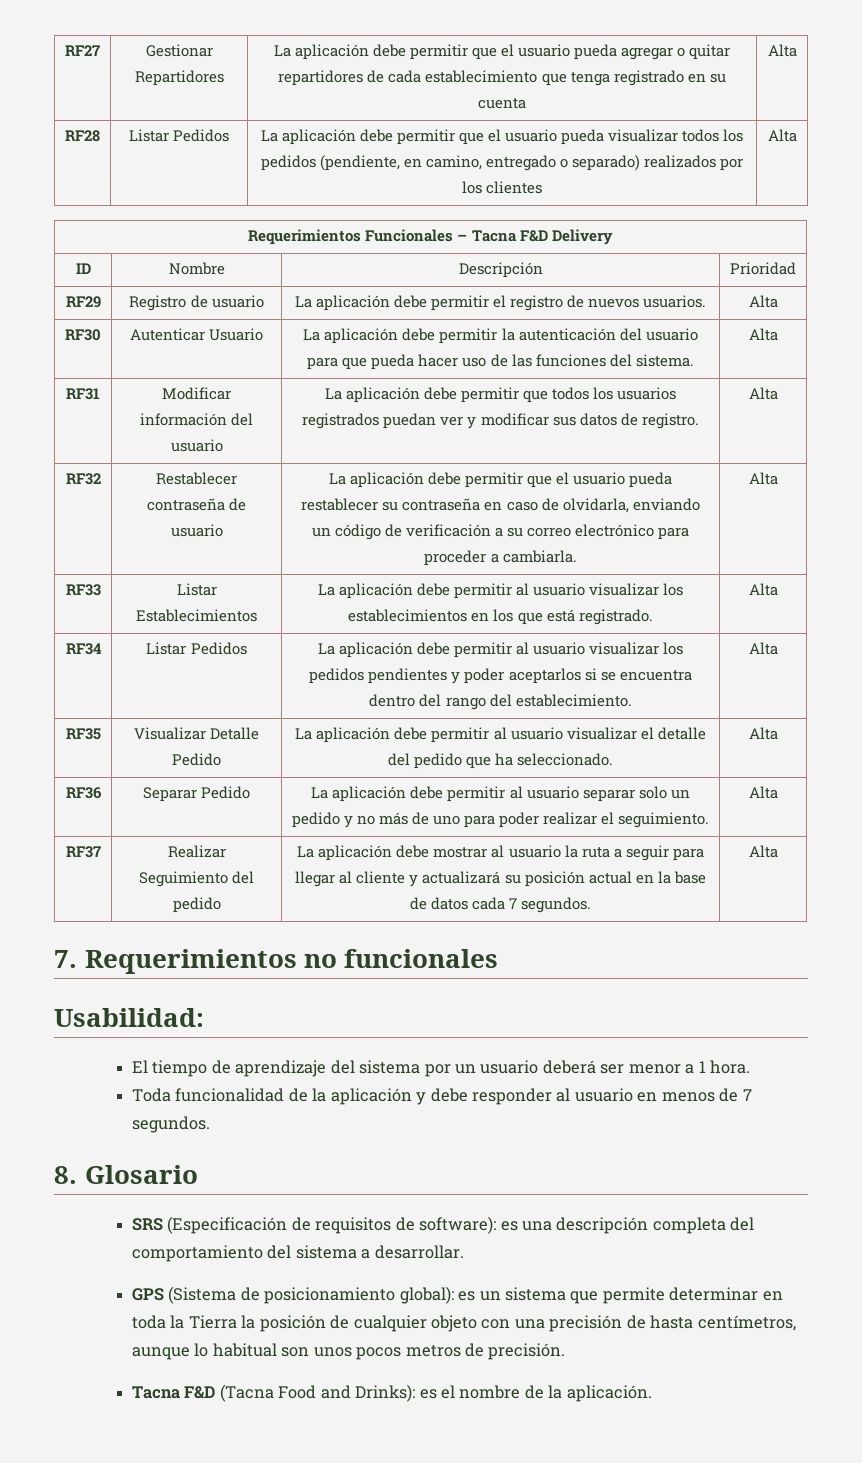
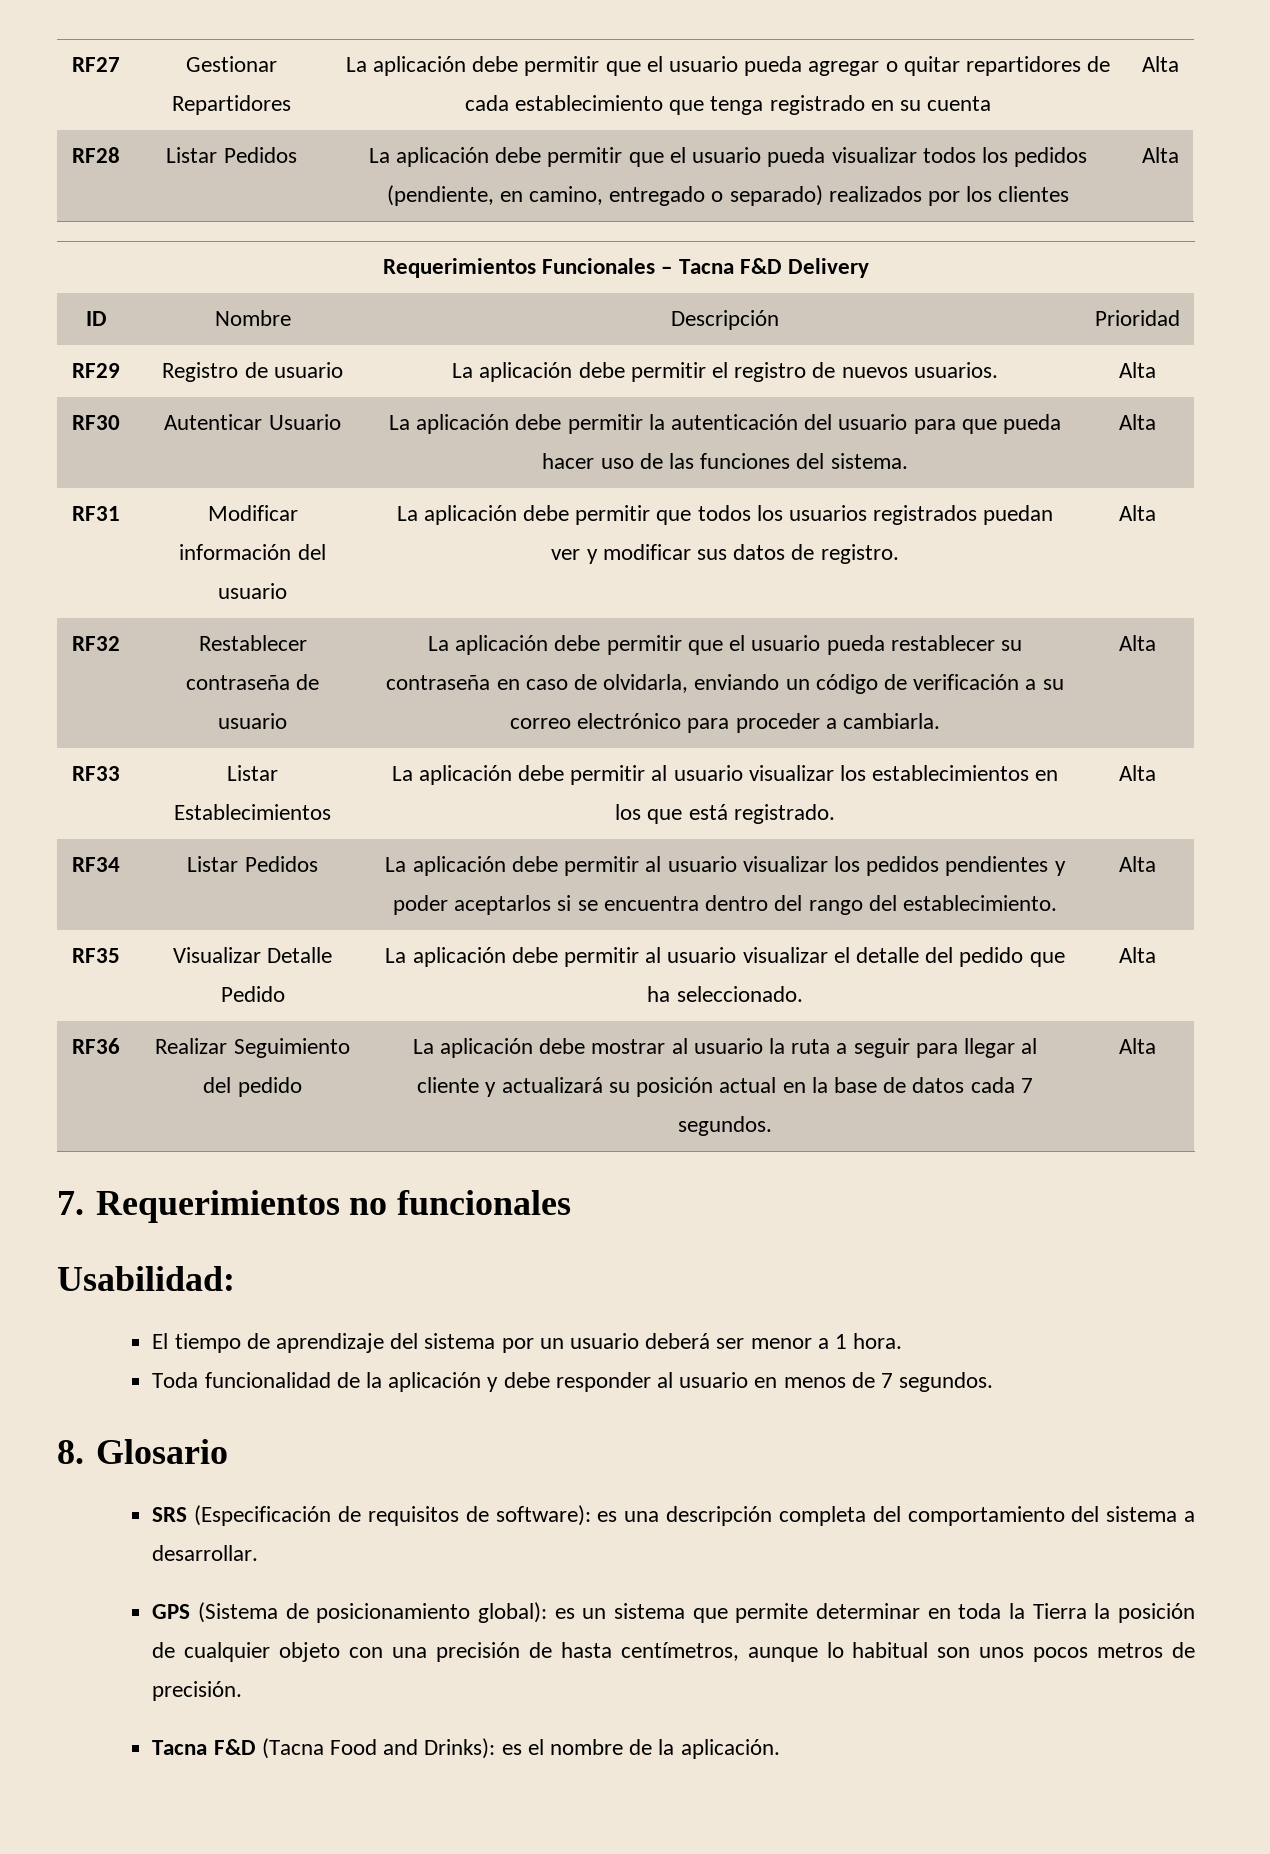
- RF36 | Separar Pedido | La aplicación debe permitir al usuario separar solo un pedido y no más de uno para poder realizar el seguimiento. | Alta
- RF37 | Realizar Seguimiento del pedido | La aplicación debe mostrar al usuario la ruta a seguir para llegar al cliente y actualizará su posición actual en la base de datos cada 7 segundos. | Alta
+ RF36 | Realizar Seguimiento del pedido | La aplicación debe mostrar al usuario la ruta a seguir para llegar al cliente y actualizará su posición actual en la base de datos cada 7 segundos. | Alta

